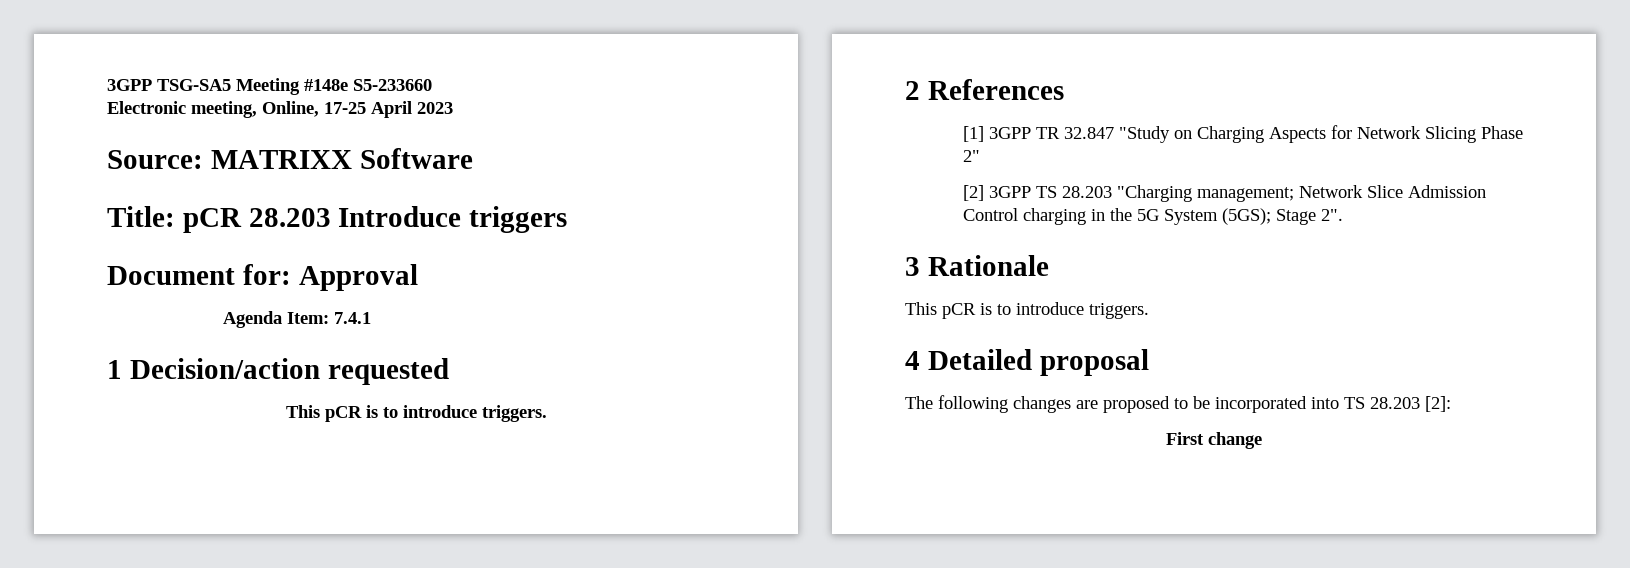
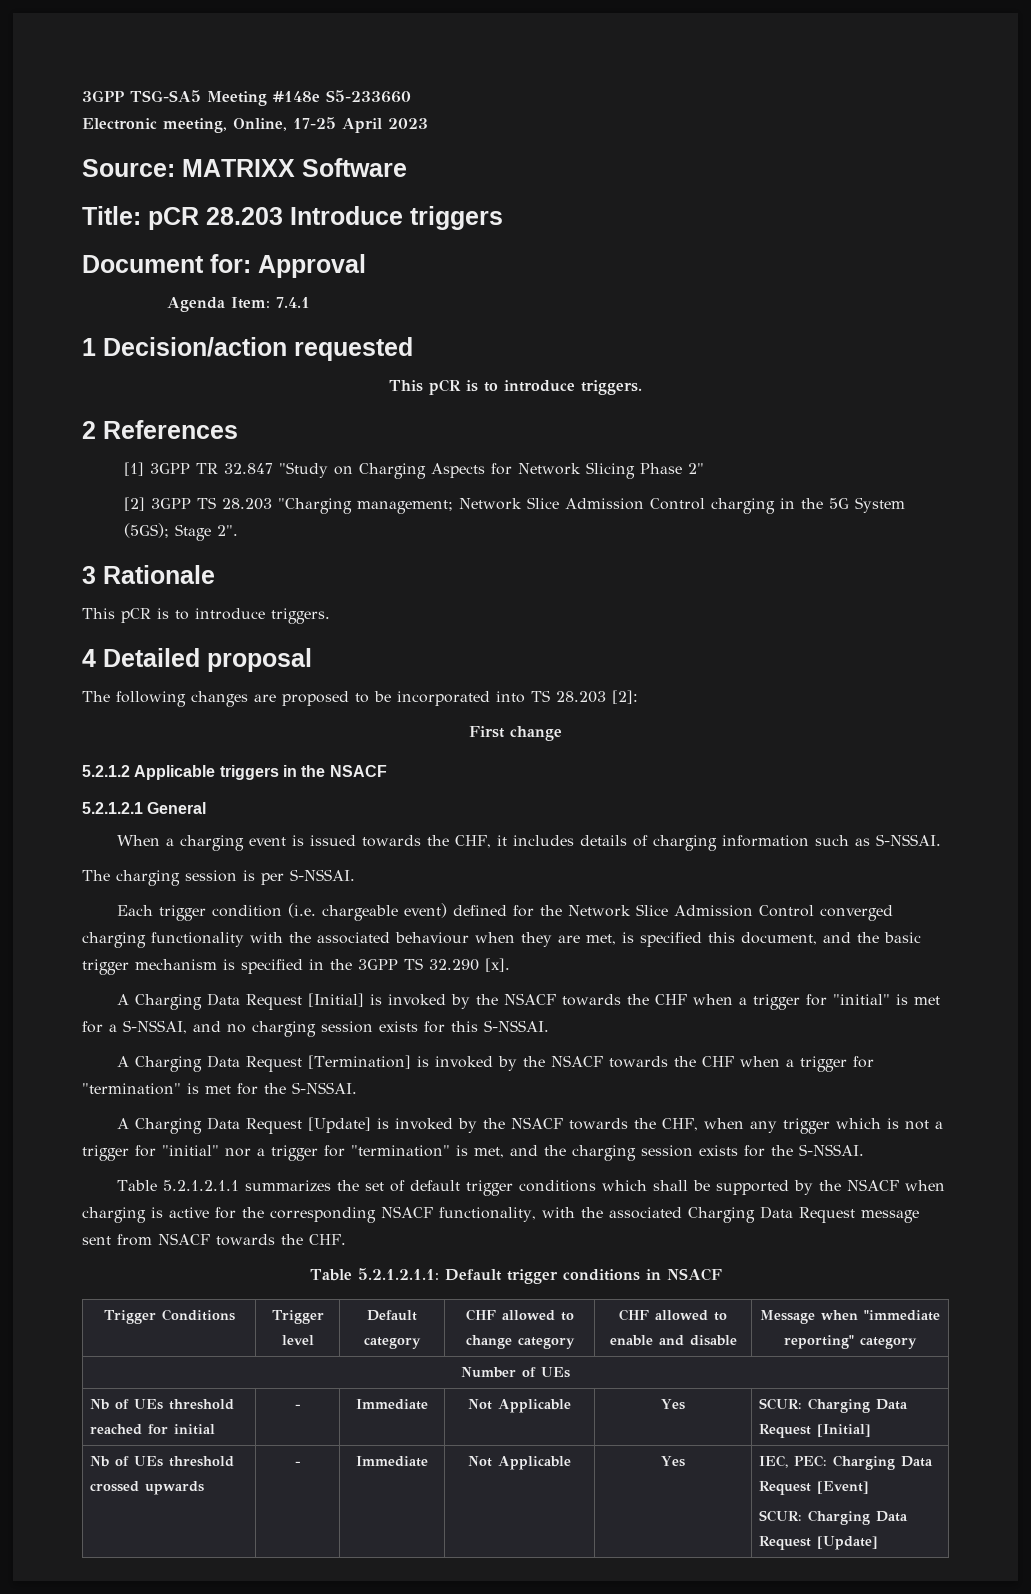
+ 5.2.1.2 Applicable triggers in the NSACF
+ 5.2.1.2.1 General
+ When a charging event is issued towards the CHF, it includes details of charging information such as S-NSSAI.
+ The charging session is per S-NSSAI.
+ Each trigger condition (i.e. chargeable event) defined for the Network Slice Admission Control converged charging functionality with the associated behaviour when they are met, is specified this document, and the basic trigger mechanism is specified in the 3GPP TS 32.290 [x].
+ A Charging Data Request [Initial] is invoked by the NSACF towards the CHF when a trigger for "initial" is met for a S-NSSAI, and no charging session exists for this S-NSSAI.
+ A Charging Data Request [Termination] is invoked by the NSACF towards the CHF when a trigger for "termination" is met for the S-NSSAI.
+ A Charging Data Request [Update] is invoked by the NSACF towards the CHF, when any trigger which is not a trigger for "initial" nor a trigger for "termination" is met, and the charging session exists for the S-NSSAI.
+ Table 5.2.1.2.1.1 summarizes the set of default trigger conditions which shall be supported by the NSACF when charging is active for the corresponding NSACF functionality, with the associated Charging Data Request message sent from NSACF towards the CHF.
+ Table 5.2.1.2.1.1: Default trigger conditions in NSACF
+ Trigger Conditions | Trigger level | Default category | CHF allowed to change category | CHF allowed to enable and disable | Message when "immediate reporting" category
+ Number of UEs
+ Nb of UEs threshold reached for initial | - | Immediate | Not Applicable | Yes | SCUR: Charging Data Request [Initial]
+ Nb of UEs threshold crossed upwards | - | Immediate | Not Applicable | Yes | IEC, PEC: Charging Data Request [Event]
+ SCUR: Charging Data Request [Update]

